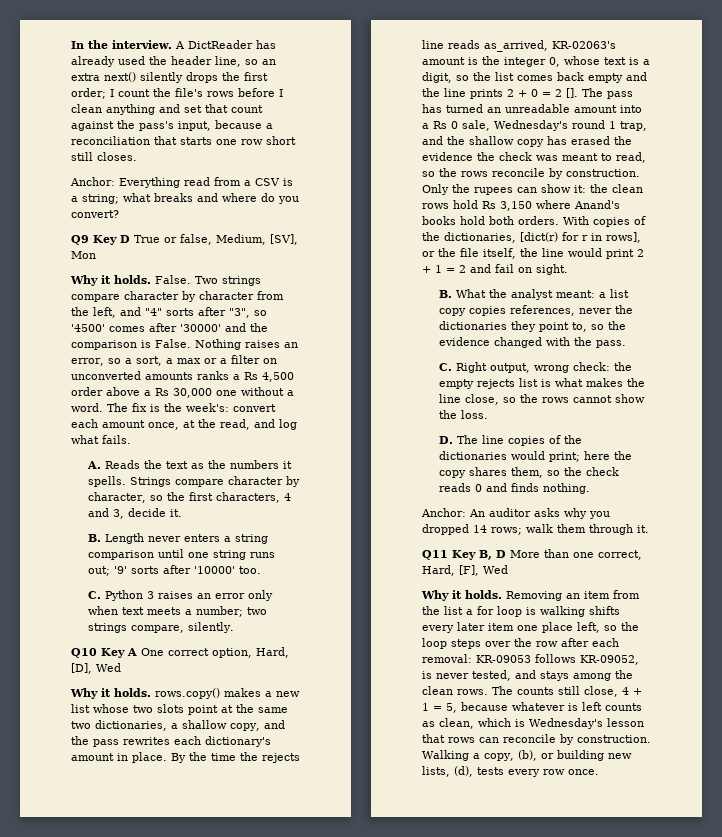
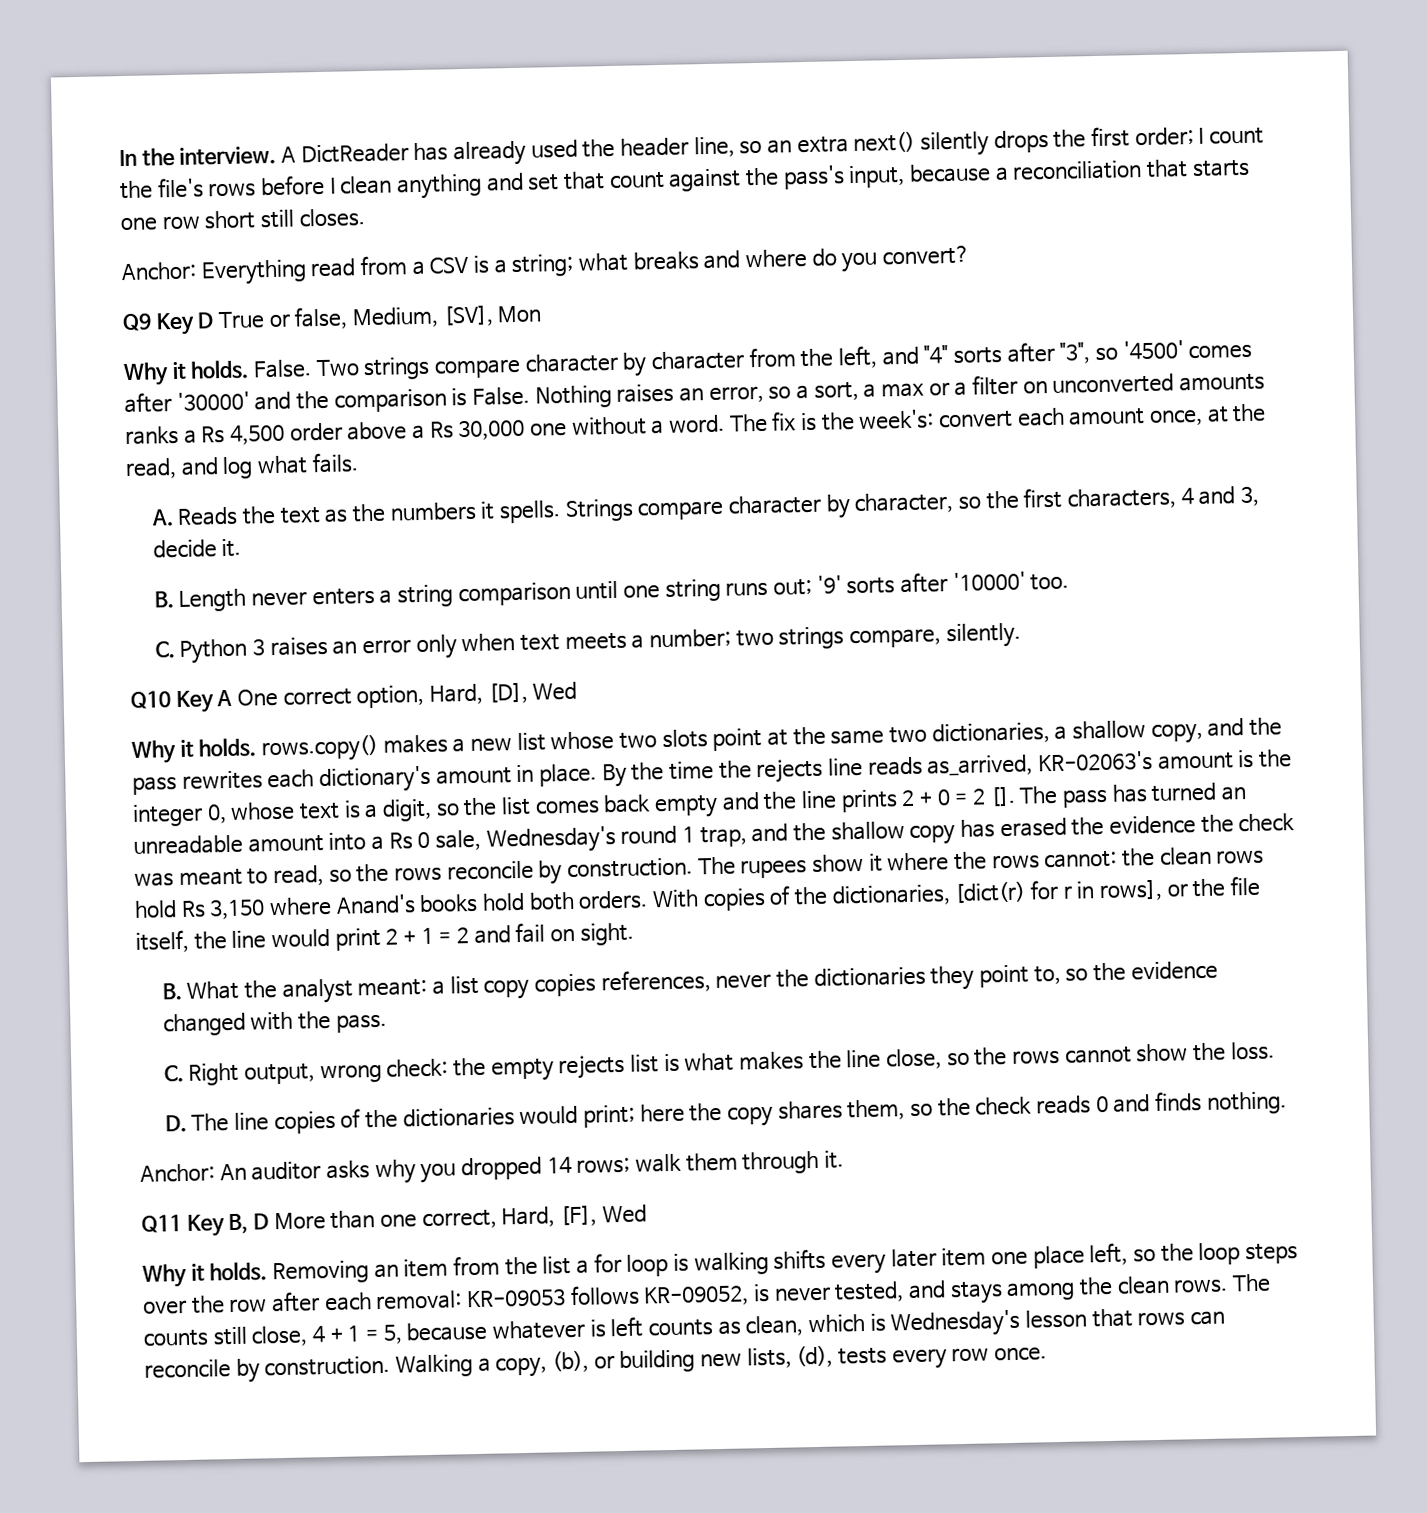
- Only the rupees can show it: the clean rows hold Rs 3,150 where Anand's books hold both orders.
+ The rupees show it where the rows cannot: the clean rows hold Rs 3,150 where Anand's books hold both orders.

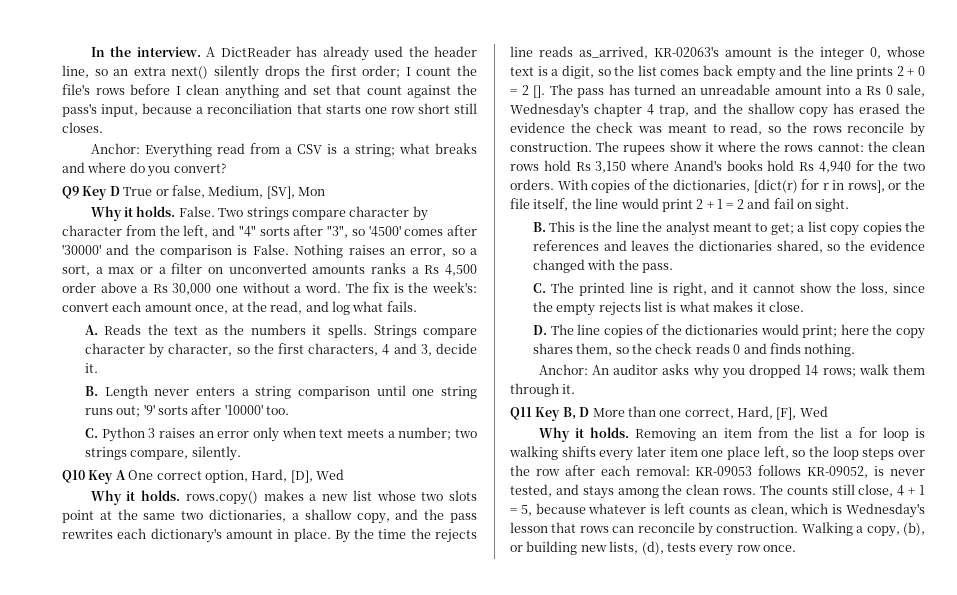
- The pass has turned an unreadable amount into a Rs 0 sale, Wednesday's round 1 trap, and the shallow copy has erased the evidence the check was meant to read, so the rows reconcile by construction.
+ The pass has turned an unreadable amount into a Rs 0 sale, Wednesday's chapter 4 trap, and the shallow copy has erased the evidence the check was meant to read, so the rows reconcile by construction.
- The rupees show it where the rows cannot: the clean rows hold Rs 3,150 where Anand's books hold both orders.
+ The rupees show it where the rows cannot: the clean rows hold Rs 3,150 where Anand's books hold Rs 4,940 for the two orders.
- B. What the analyst meant: a list copy copies references, never the dictionaries they point to, so the evidence changed with the pass.
+ B. This is the line the analyst meant to get; a list copy copies the references and leaves the dictionaries shared, so the evidence changed with the pass.
- C. Right output, wrong check: the empty rejects list is what makes the line close, so the rows cannot show the loss.
+ C. The printed line is right, and it cannot show the loss, since the empty rejects list is what makes it close.

